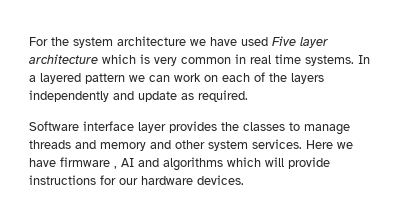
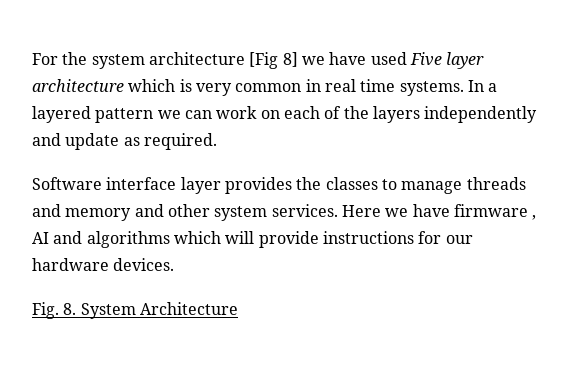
- For the system architecture we have used Five layer architecture which is very common in real time systems.
+ For the system architecture [Fig 8] we have used Five layer architecture which is very common in real time systems.
+ Fig. 8. System Architecture

